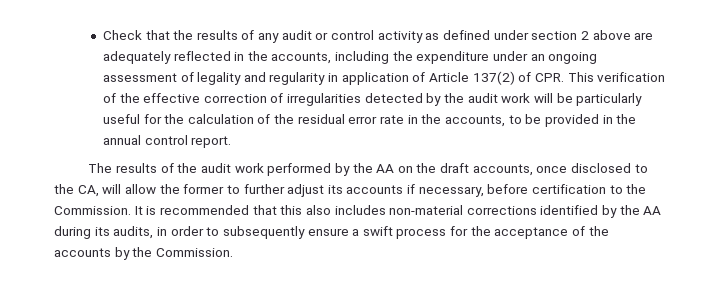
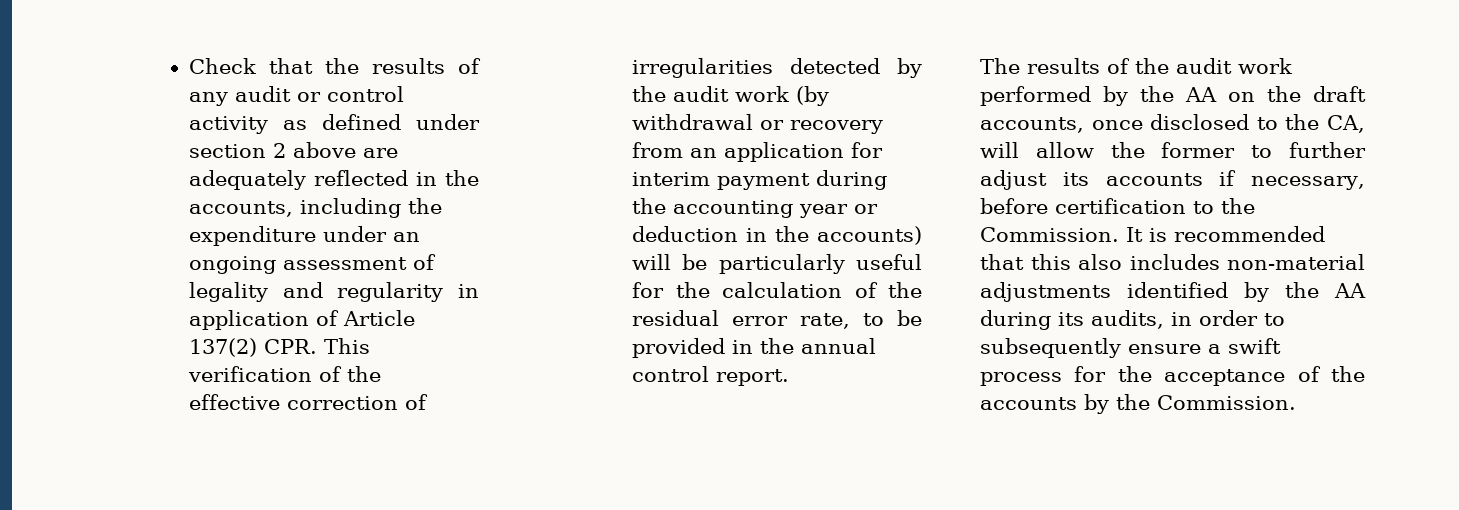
- Check that the results of any audit or control activity as defined under section 2 above are adequately reflected in the accounts, including the expenditure under an ongoing assessment of legality and regularity in application of Article 137(2) of CPR. This verification of the effective correction of irregularities detected by the audit work will be particularly useful for the calculation of the residual error rate in the accounts, to be provided in the annual control report.
+ Check that the results of any audit or control activity as defined under section 2 above are adequately reflected in the accounts, including the expenditure under an ongoing assessment of legality and regularity in application of Article 137(2) CPR. This verification of the effective correction of irregularities detected by the audit work (by withdrawal or recovery from an application for interim payment during the accounting year or deduction in the accounts) will be particularly useful for the calculation of the residual error rate, to be provided in the annual control report.
- It is recommended that this also includes non-material corrections identified by the AA during its audits, in order to subsequently ensure a swift process for the acceptance of the accounts by the Commission.
+ It is recommended that this also includes non-material adjustments identified by the AA during its audits, in order to subsequently ensure a swift process for the acceptance of the accounts by the Commission.

